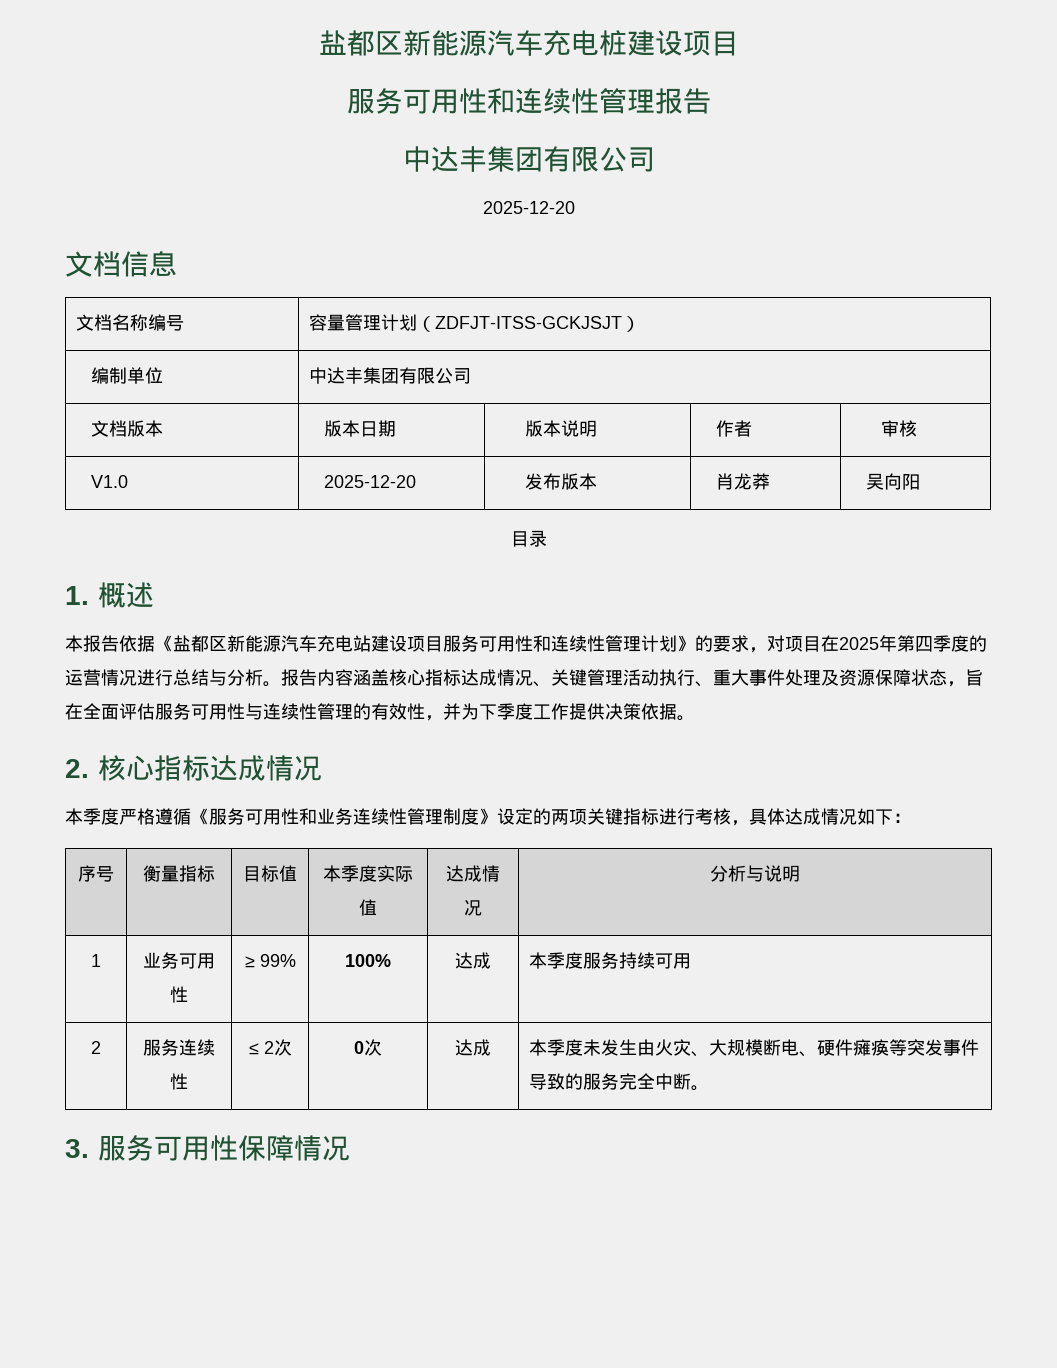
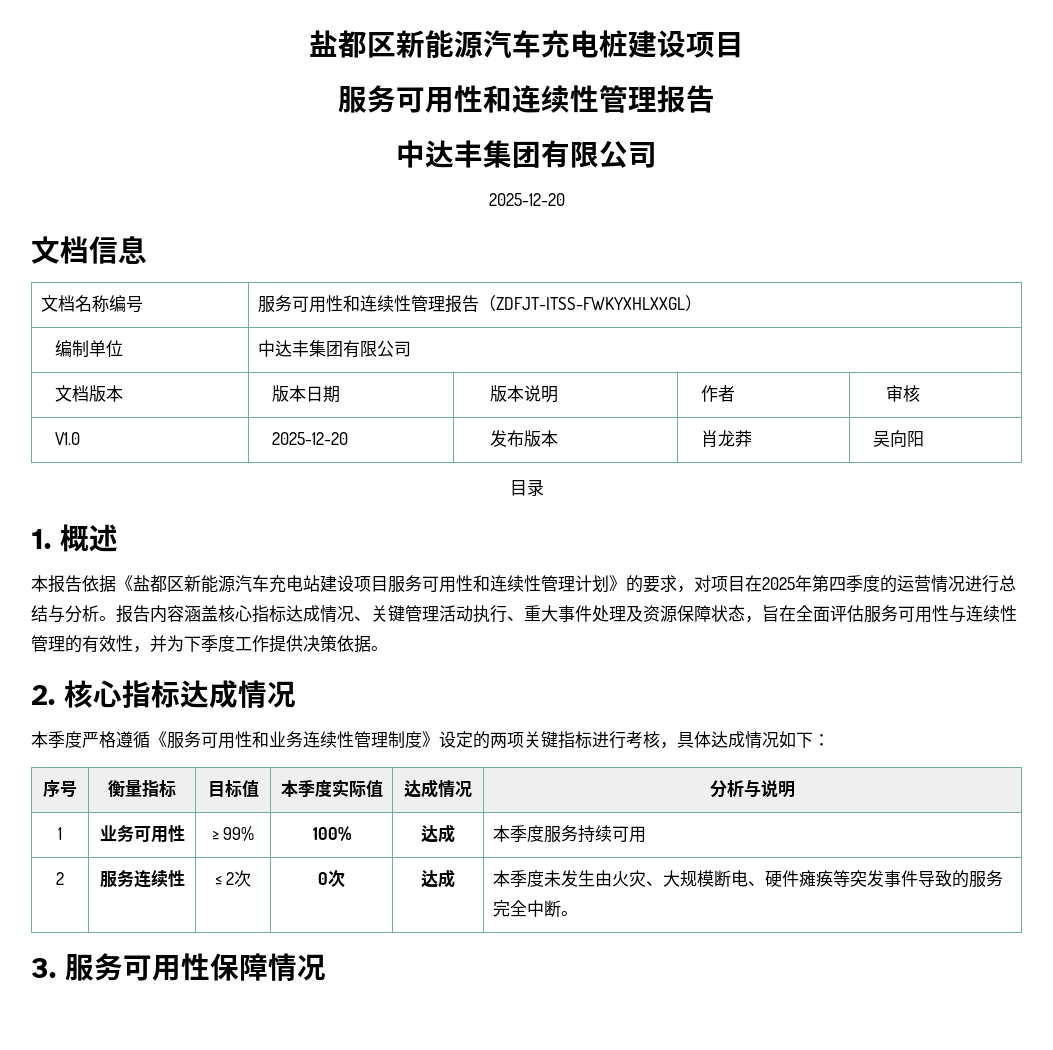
- 文档名称编号 | 容量管理计划（ZDFJT-ITSS-GCKJSJT）
+ 文档名称编号 | 服务可用性和连续性管理报告（ZDFJT-ITSS-FWKYXHLXXGL）

